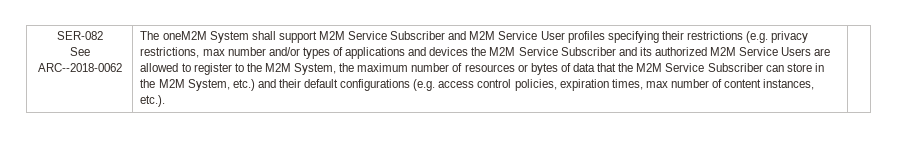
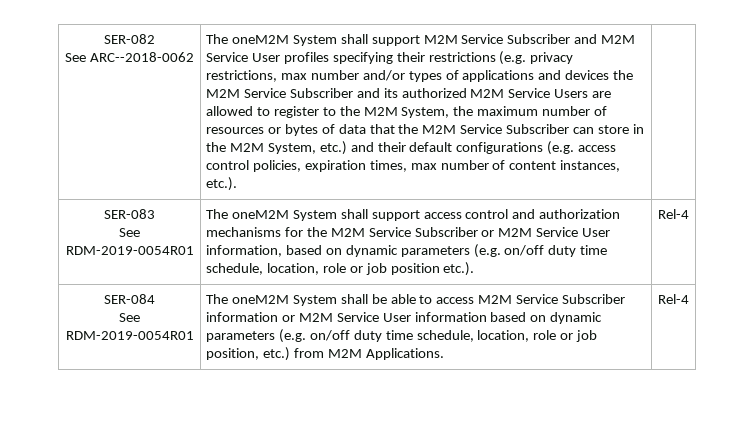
+ SER-083
+ See RDM-2019-0054R01 | The oneM2M System shall support access control and authorization mechanisms for the M2M Service Subscriber or M2M Service User information, based on dynamic parameters (e.g. on/off duty time schedule, location, role or job position etc.). | Rel-4
+ SER-084
+ See RDM-2019-0054R01 | The oneM2M System shall be able to access M2M Service Subscriber information or M2M Service User information based on dynamic parameters (e.g. on/off duty time schedule, location, role or job position, etc.) from M2M Applications. | Rel-4

